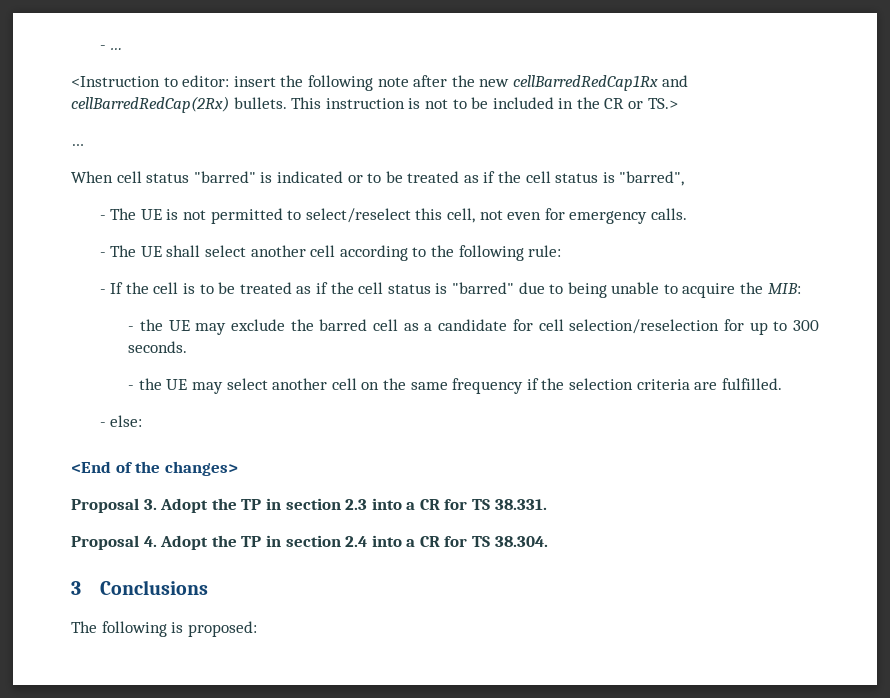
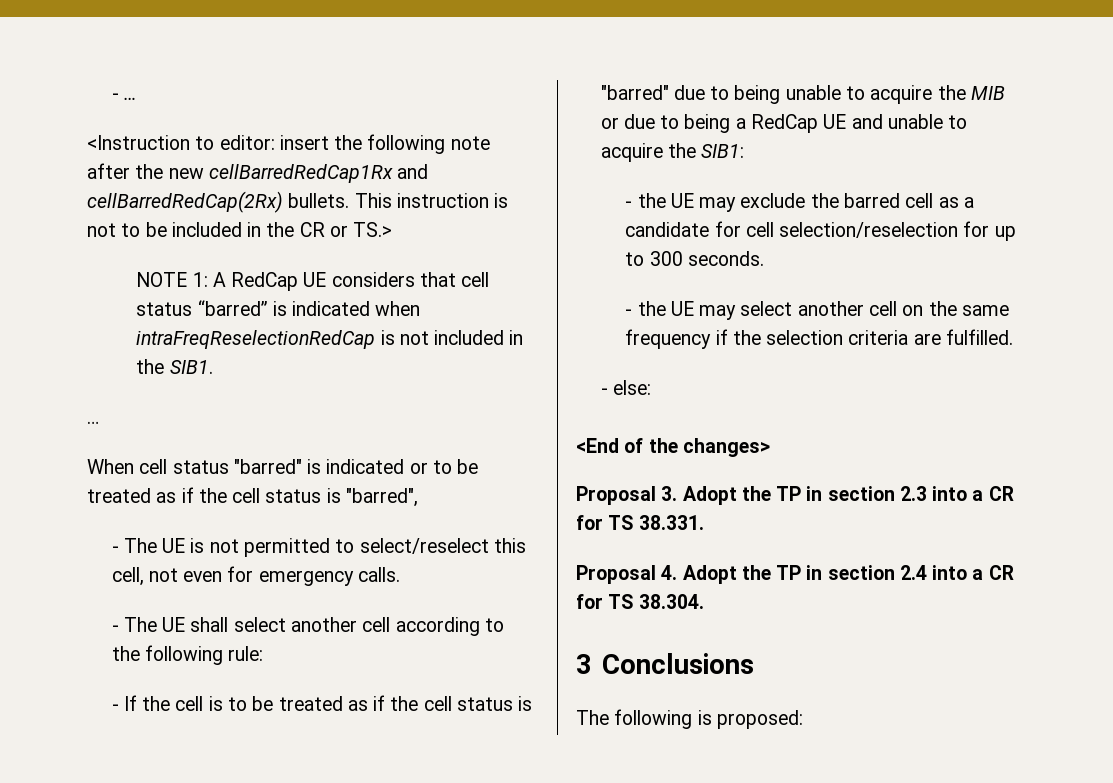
+ NOTE 1: A RedCap UE considers that cell status “barred” is indicated when intraFreqReselectionRedCap is not included in the SIB1.
- - If the cell is to be treated as if the cell status is "barred" due to being unable to acquire the MIB:
+ - If the cell is to be treated as if the cell status is "barred" due to being unable to acquire the MIB or due to being a RedCap UE and unable to acquire the SIB1:

